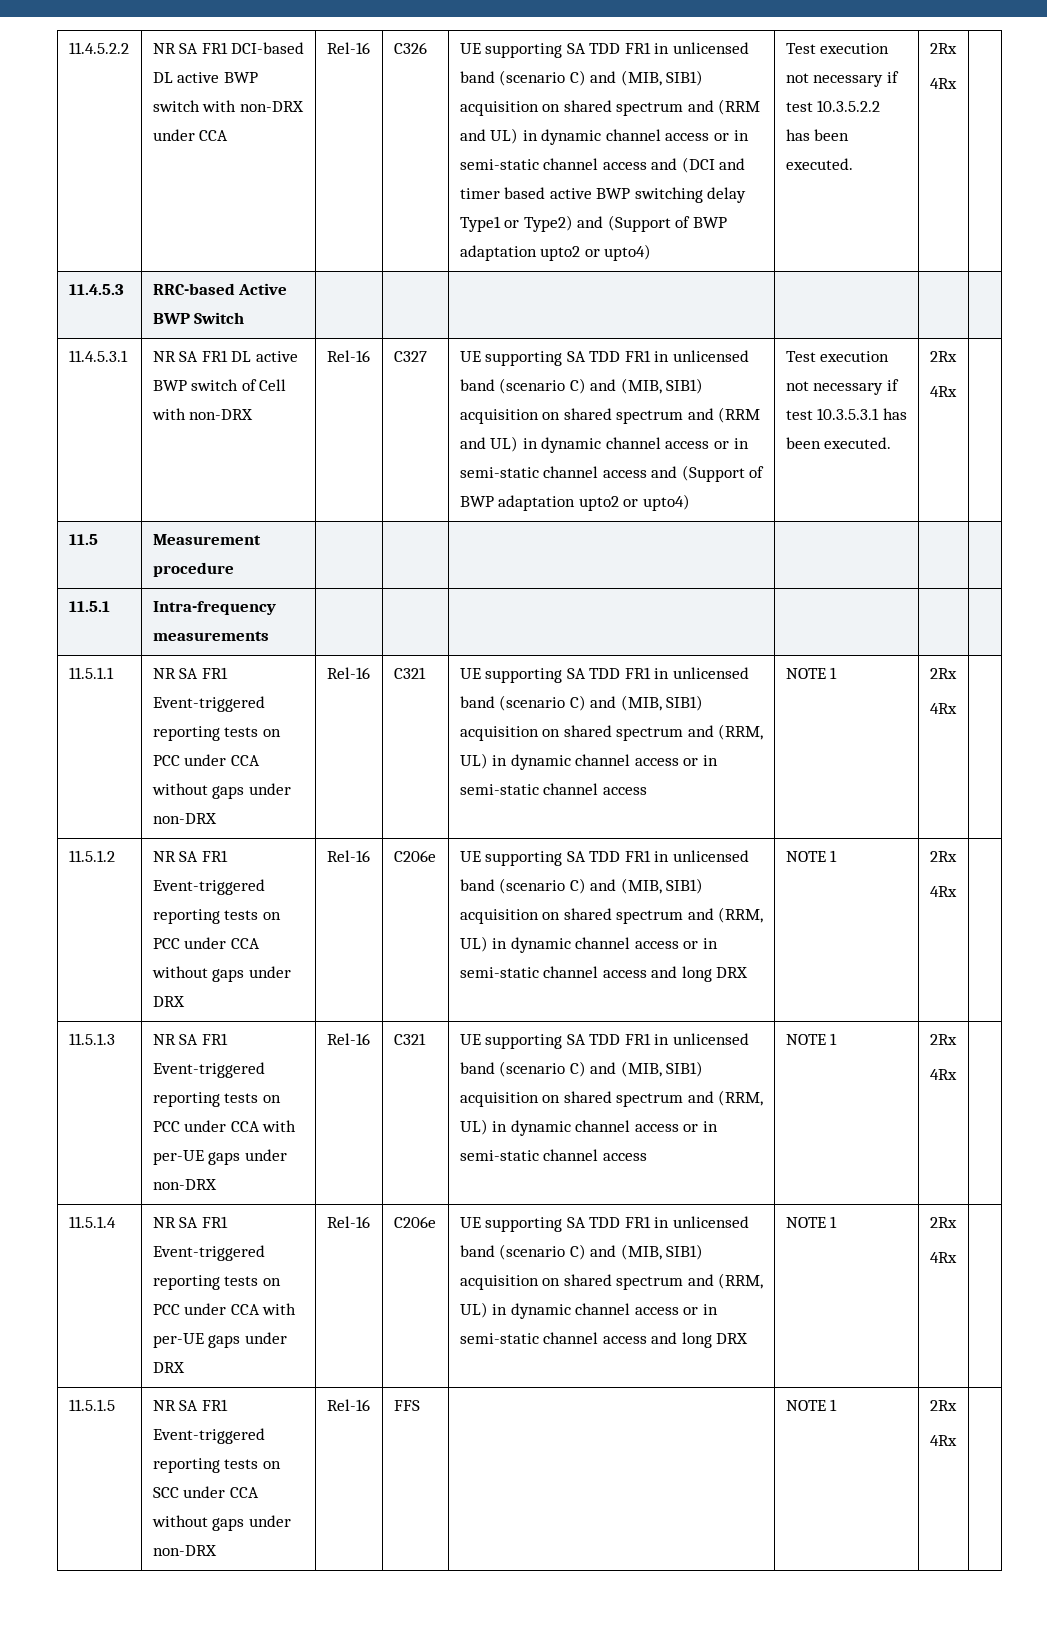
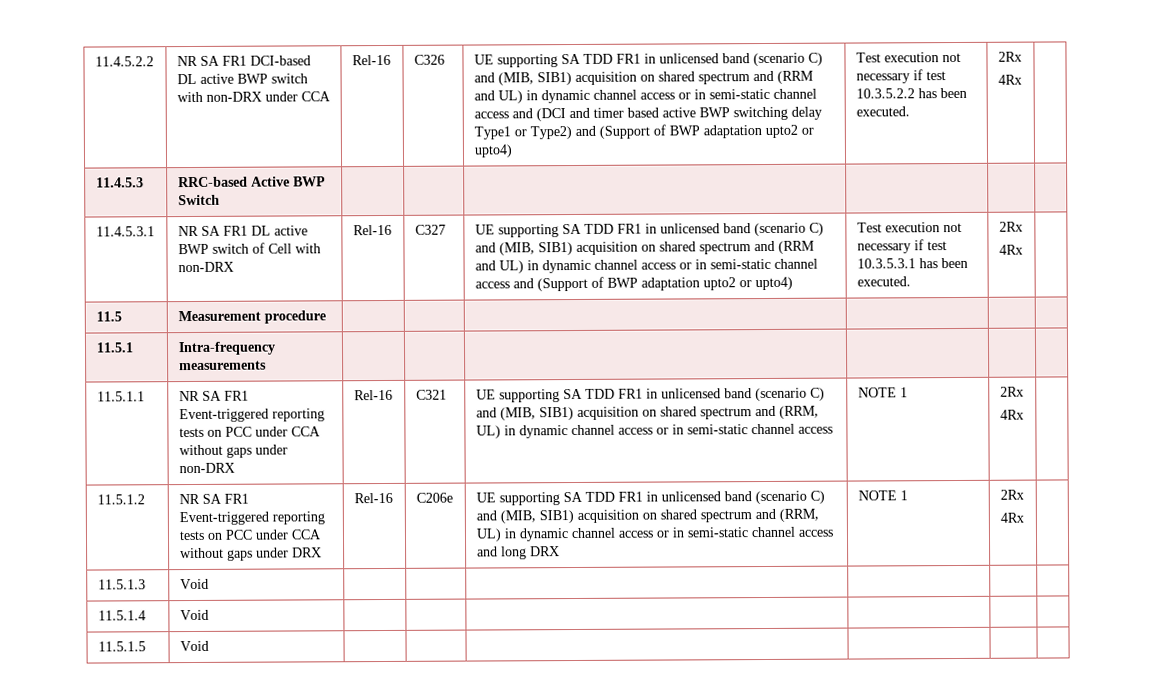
- 11.5.1.3 | NR SA FR1 Event-triggered reporting tests on PCC under CCA with per-UE gaps under non-DRX | Rel-16 | C321 | UE supporting SA TDD FR1 in unlicensed band (scenario C) and (MIB, SIB1) acquisition on shared spectrum and (RRM, UL) in dynamic channel access or in semi-static channel access | NOTE 1 | 2Rx
- 4Rx |
- 11.5.1.4 | NR SA FR1 Event-triggered reporting tests on PCC under CCA with per-UE gaps under DRX | Rel-16 | C206e | UE supporting SA TDD FR1 in unlicensed band (scenario C) and (MIB, SIB1) acquisition on shared spectrum and (RRM, UL) in dynamic channel access or in semi-static channel access and long DRX | NOTE 1 | 2Rx
- 4Rx |
- 11.5.1.5 | NR SA FR1 Event-triggered reporting tests on SCC under CCA without gaps under non-DRX | Rel-16 | FFS | | NOTE 1 | 2Rx
- 4Rx |
+ 11.5.1.3 | Void | | | | | |
+ 11.5.1.4 | Void | | | | | |
+ 11.5.1.5 | Void | | | | | |

